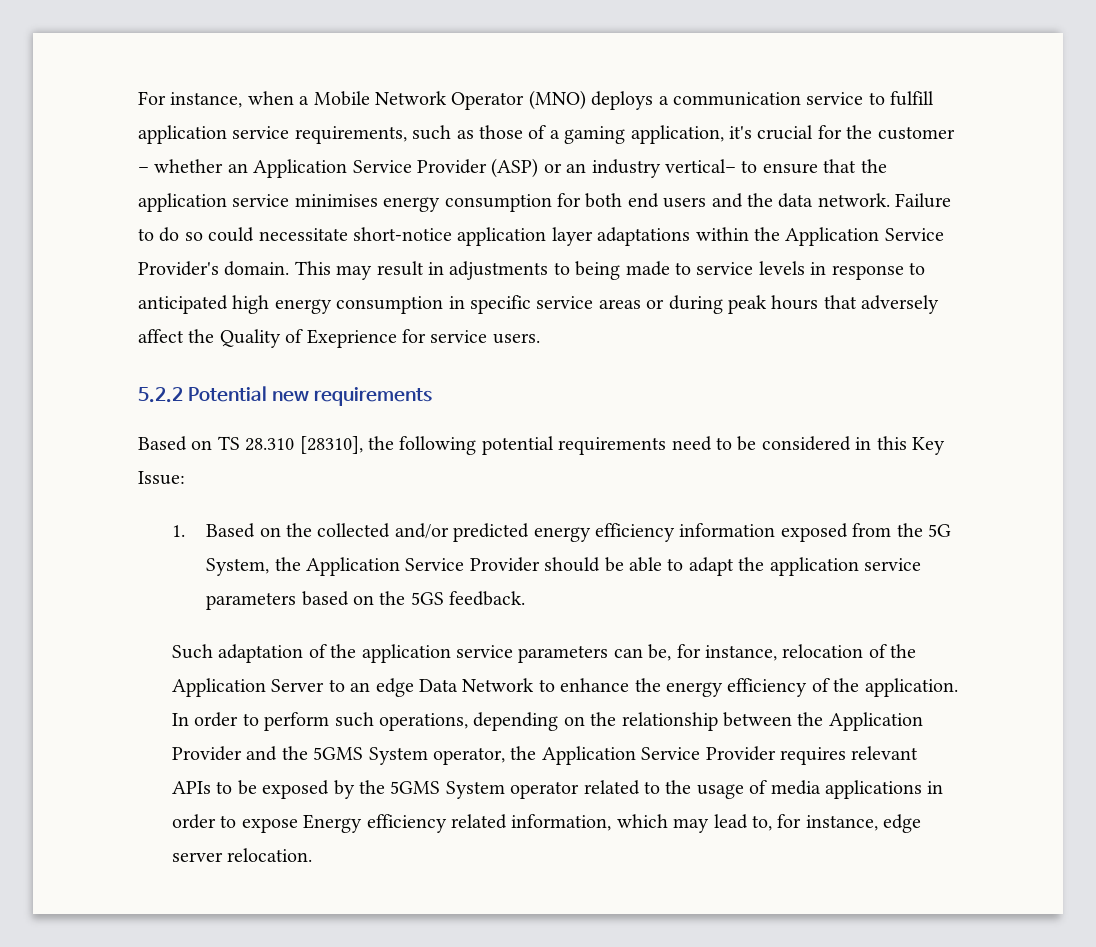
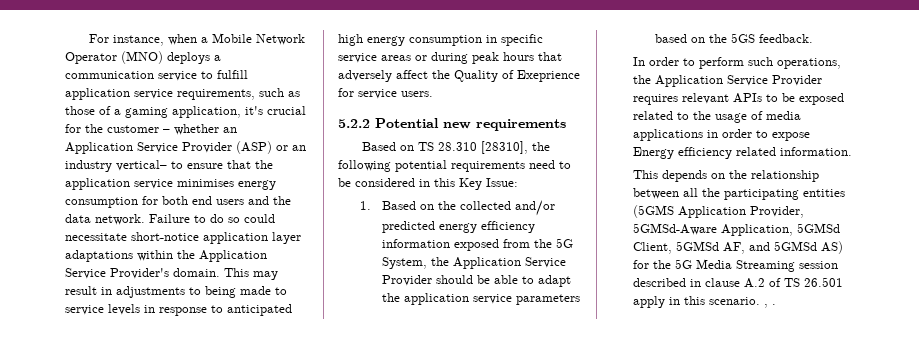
- Such adaptation of the application service parameters can be, for instance, relocation of the Application Server to an edge Data Network to enhance the energy efficiency of the application. In order to perform such operations, depending on the relationship between the Application Provider and the 5GMS System operator, the Application Service Provider requires relevant APIs to be exposed by the 5GMS System operator related to the usage of media applications in order to expose Energy efficiency related information, which may lead to, for instance, edge server relocation.
+ In order to perform such operations, the Application Service Provider requires relevant APIs to be exposed related to the usage of media applications in order to expose Energy efficiency related information.
+ This depends on the relationship between all the participating entities (5GMS Application Provider, 5GMSd-Aware Application, 5GMSd Client, 5GMSd AF, and 5GMSd AS) for the 5G Media Streaming session described in clause A.2 of TS 26.501 apply in this scenario. , .

